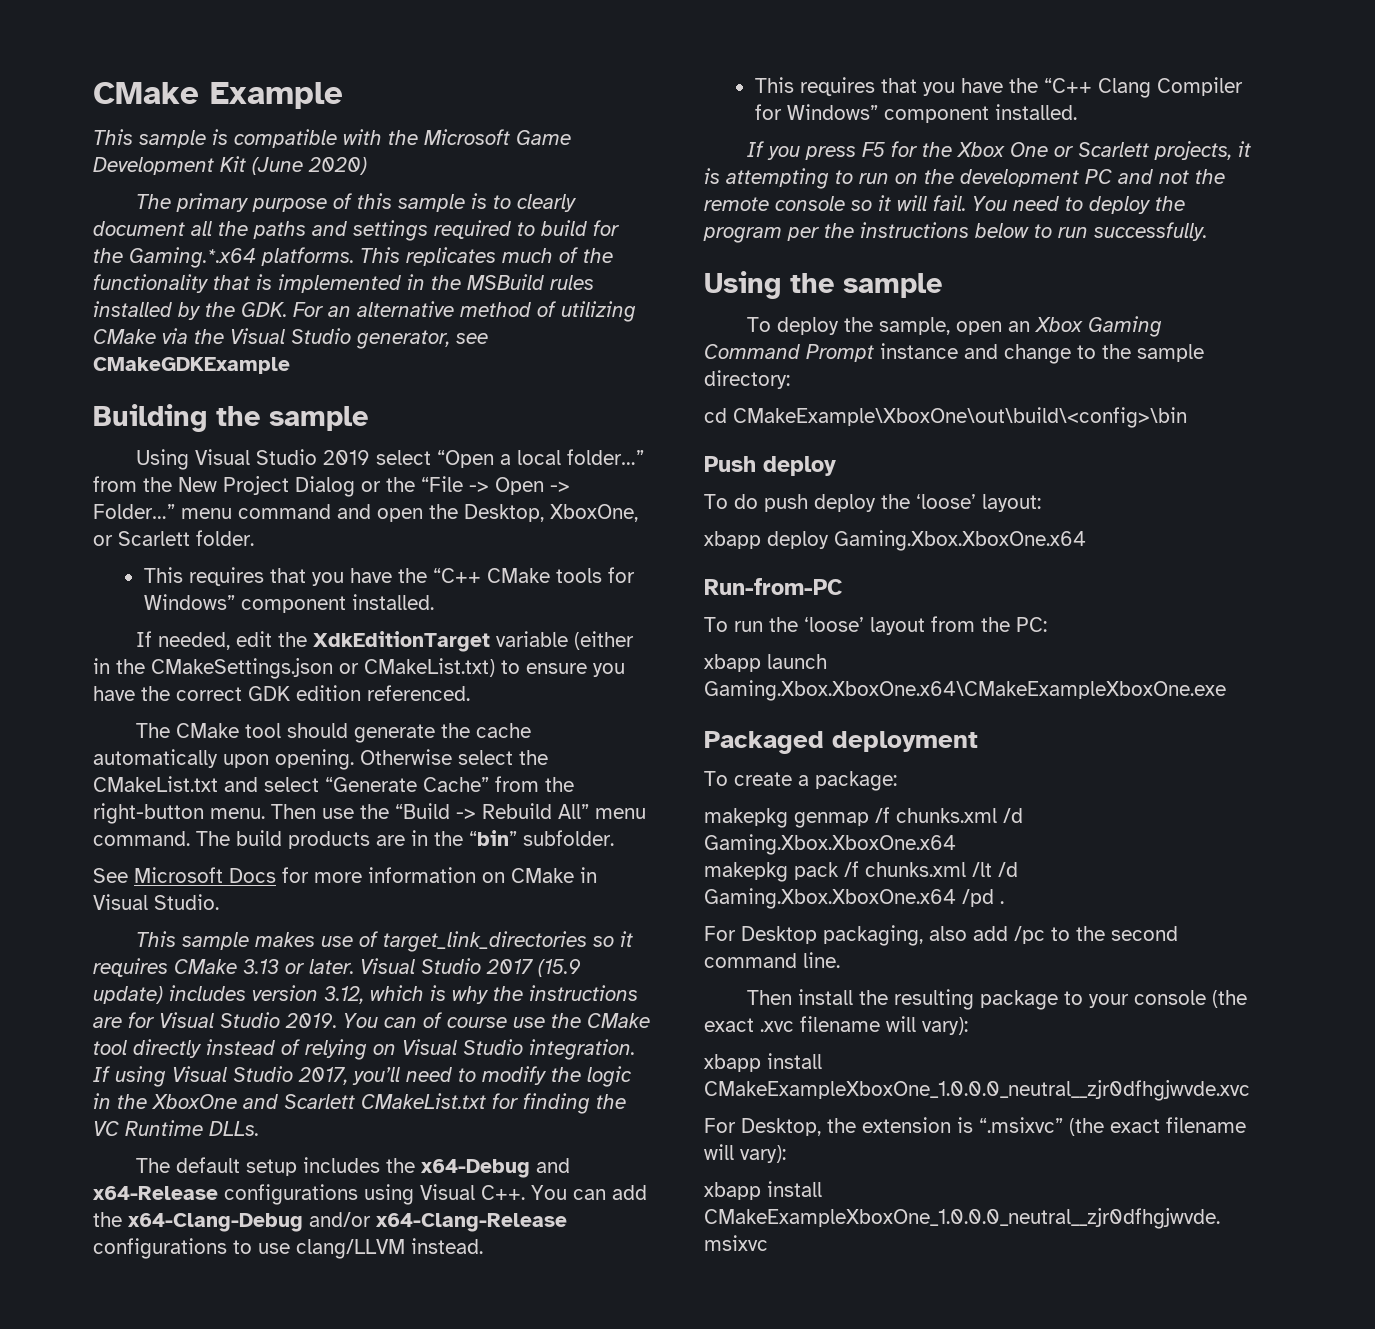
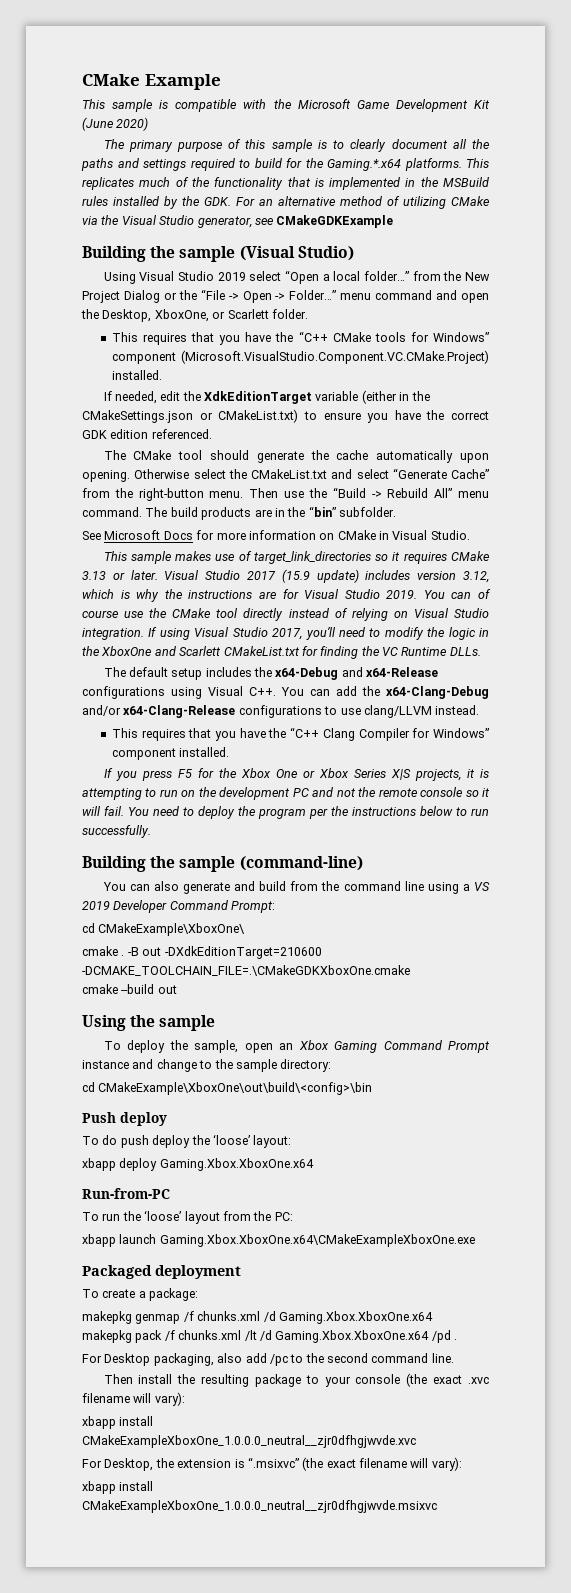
- Building the sample
+ Building the sample (Visual Studio)
- This requires that you have the “C++ CMake tools for Windows” component installed.
+ This requires that you have the “C++ CMake tools for Windows” component (Microsoft.VisualStudio.Component.VC.CMake.Project) installed.
- If you press F5 for the Xbox One or Scarlett projects, it is attempting to run on the development PC and not the remote console so it will fail.
+ If you press F5 for the Xbox One or Xbox Series X|S projects, it is attempting to run on the development PC and not the remote console so it will fail.
+ Building the sample (command-line)
+ You can also generate and build from the command line using a VS 2019 Developer Command Prompt:
+ cd CMakeExample\XboxOne\
+ cmake . -B out -DXdkEditionTarget=210600 -DCMAKE_TOOLCHAIN_FILE=.\CMakeGDKXboxOne.cmake
+ cmake --build out

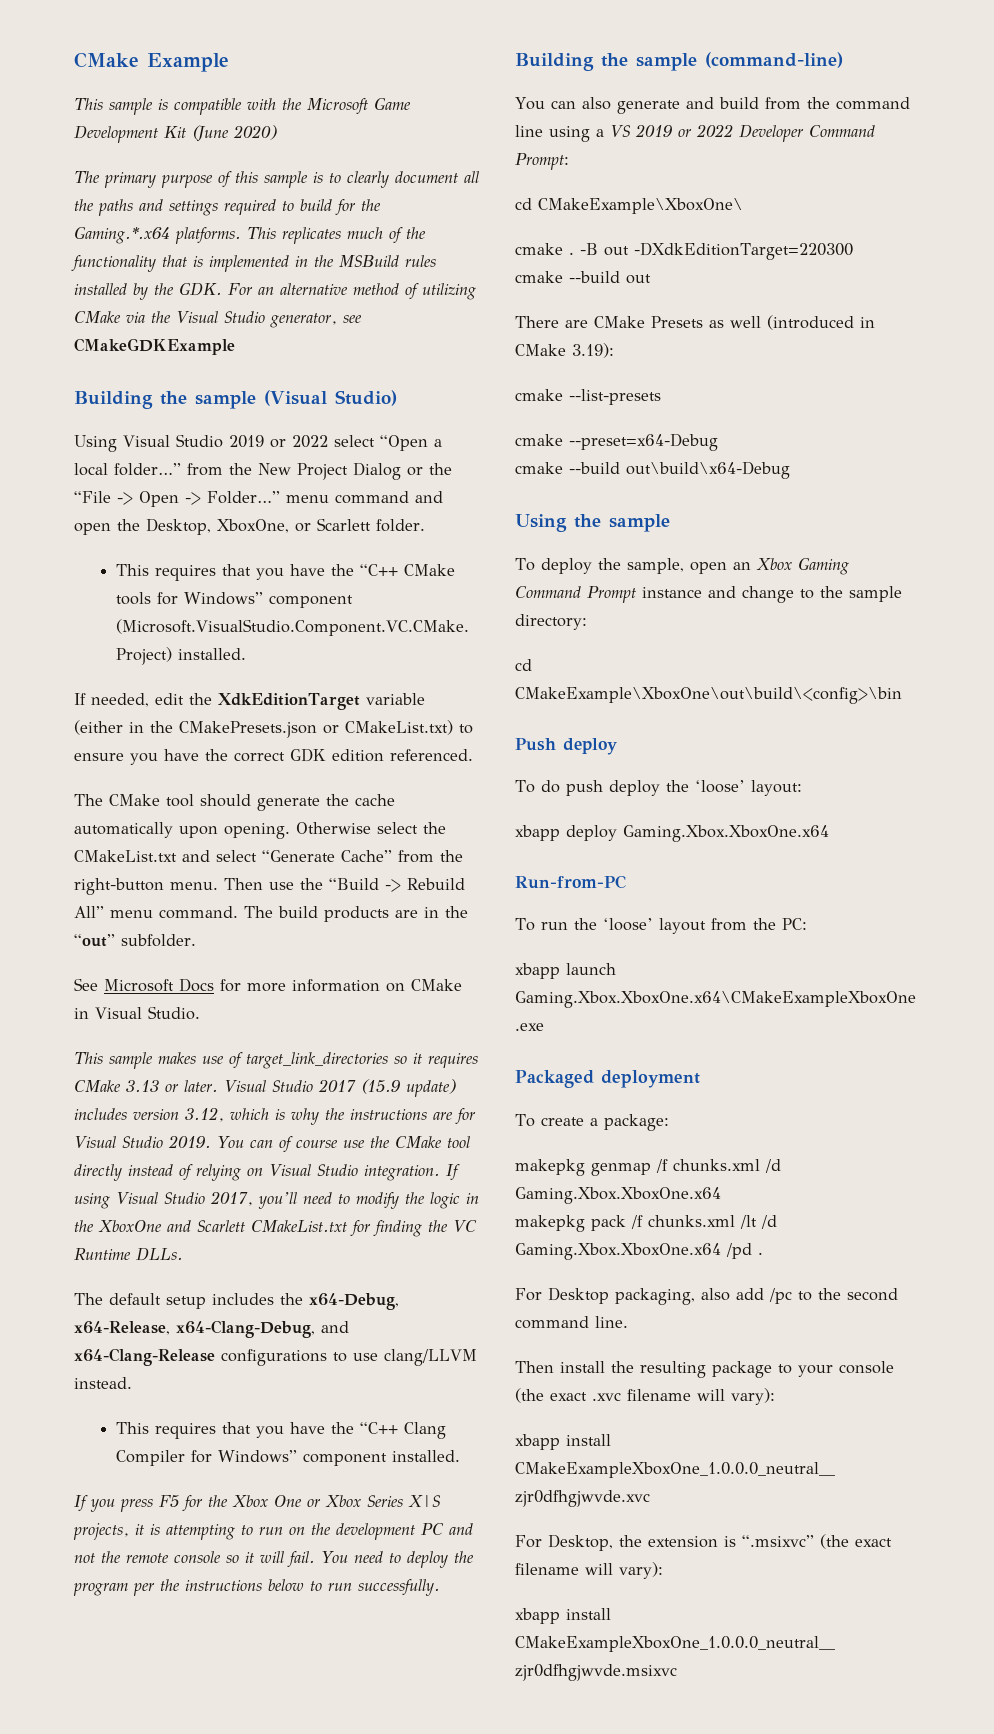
- Using Visual Studio 2019 select “Open a local folder…” from the New Project Dialog or the “File -> Open -> Folder…” menu command and open the Desktop, XboxOne, or Scarlett folder.
+ Using Visual Studio 2019 or 2022 select “Open a local folder…” from the New Project Dialog or the “File -> Open -> Folder…” menu command and open the Desktop, XboxOne, or Scarlett folder.
- If needed, edit the XdkEditionTarget variable (either in the CMakeSettings.json or CMakeList.txt) to ensure you have the correct GDK edition referenced.
+ If needed, edit the XdkEditionTarget variable (either in the CMakePresets.json or CMakeList.txt) to ensure you have the correct GDK edition referenced.
- The build products are in the “bin” subfolder.
+ The build products are in the “out” subfolder.
- The default setup includes the x64-Debug and x64-Release configurations using Visual C++. You can add the x64-Clang-Debug and/or x64-Clang-Release configurations to use clang/LLVM instead.
+ The default setup includes the x64-Debug, x64-Release, x64-Clang-Debug, and x64-Clang-Release configurations to use clang/LLVM instead.
- You can also generate and build from the command line using a VS 2019 Developer Command Prompt:
+ You can also generate and build from the command line using a VS 2019 or 2022 Developer Command Prompt:
- -B out -DXdkEditionTarget=210600 -DCMAKE_TOOLCHAIN_FILE=.\CMakeGDKXboxOne.cmake
+ -B out -DXdkEditionTarget=220300
+ There are CMake Presets as well (introduced in CMake 3.19):
+ cmake --list-presets
+ cmake --preset=x64-Debug
+ cmake --build out\build\x64-Debug

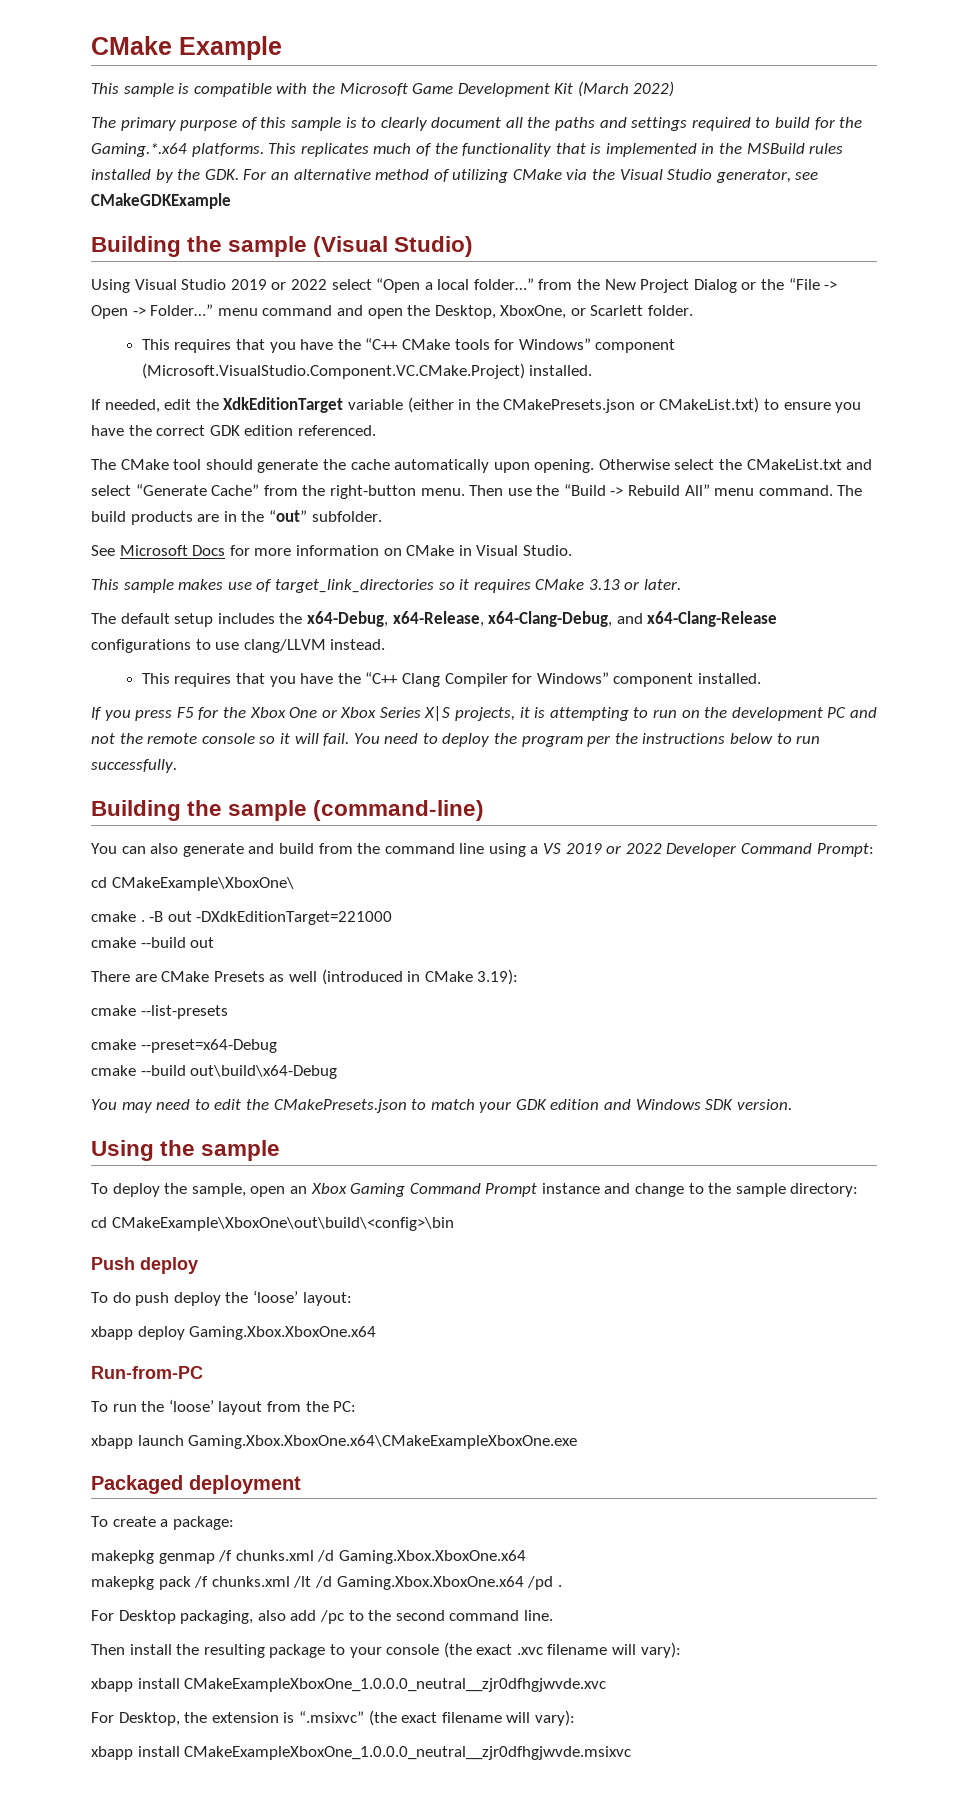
- This sample is compatible with the Microsoft Game Development Kit (June 2020)
+ This sample is compatible with the Microsoft Game Development Kit (March 2022)
- Visual Studio 2017 (15.9 update) includes version 3.12, which is why the instructions are for Visual Studio 2019. You can of course use the CMake tool directly instead of relying on Visual Studio integration. If using Visual Studio 2017, you’ll need to modify the logic in the XboxOne and Scarlett CMakeList.txt for finding the VC Runtime DLLs.
- -B out -DXdkEditionTarget=220300
+ -B out -DXdkEditionTarget=221000
+ You may need to edit the CMakePresets.json to match your GDK edition and Windows SDK version.

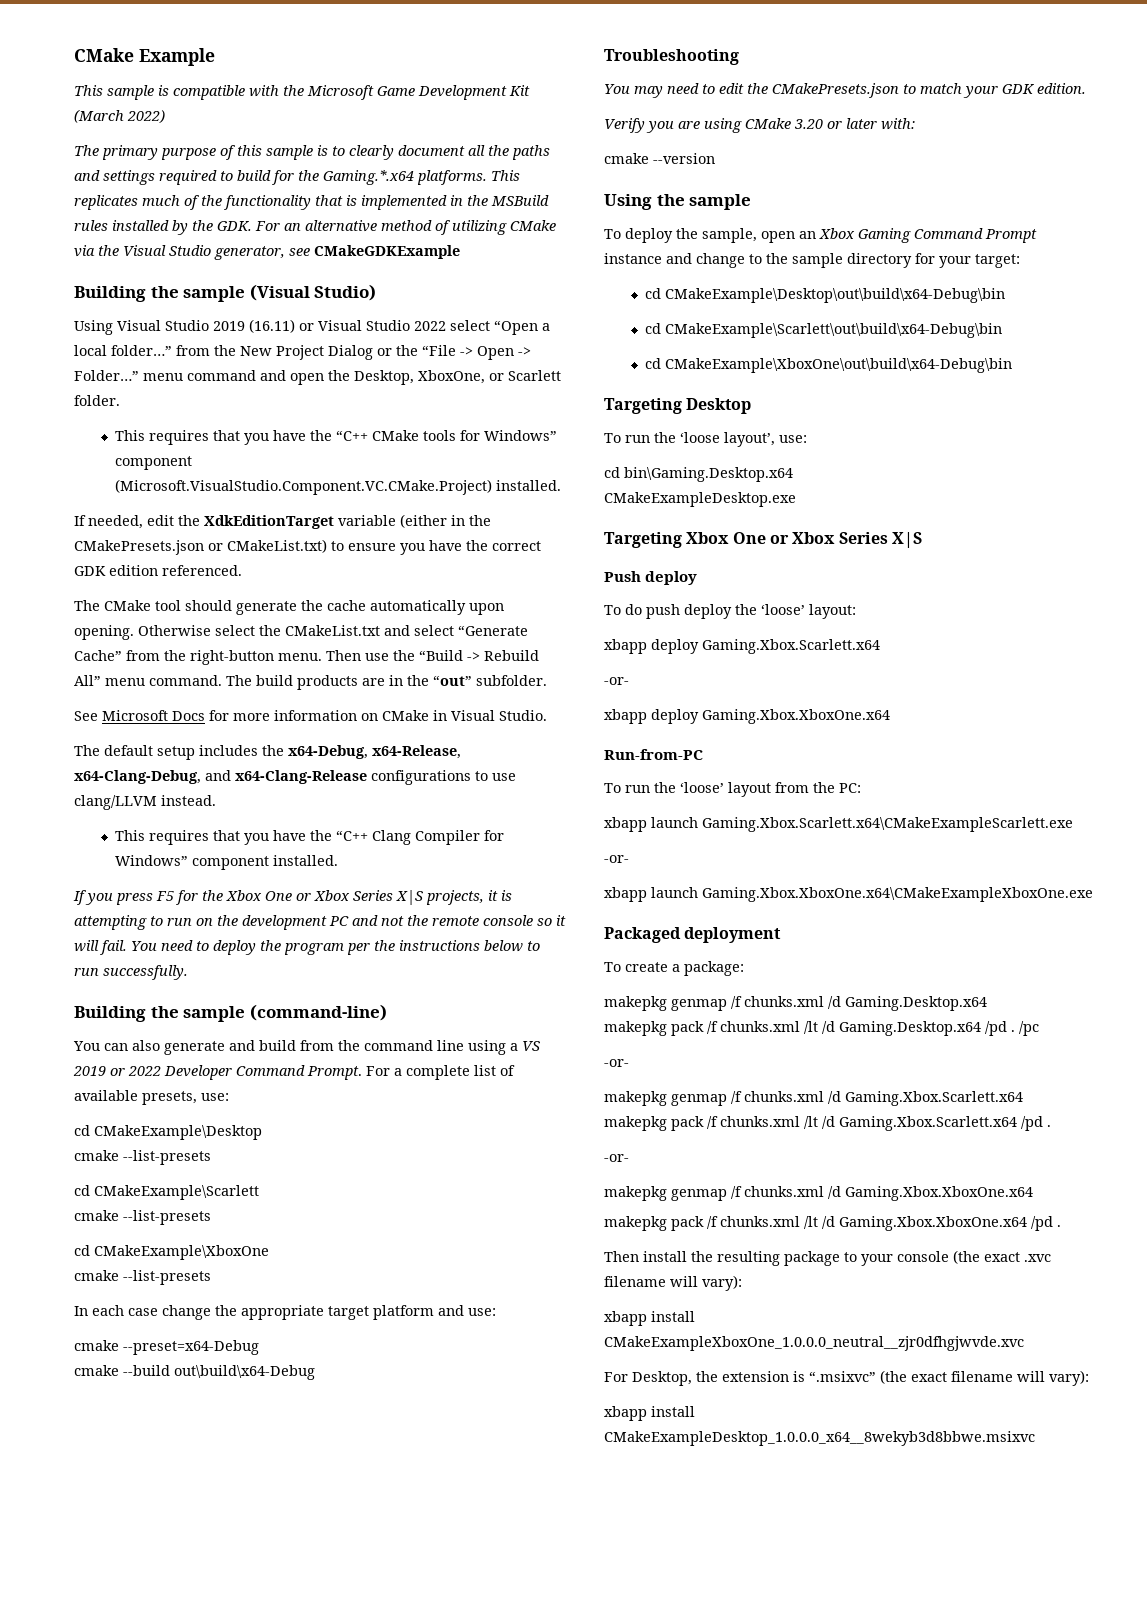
- Using Visual Studio 2019 or 2022 select “Open a local folder…” from the New Project Dialog or the “File -> Open -> Folder…” menu command and open the Desktop, XboxOne, or Scarlett folder.
+ Using Visual Studio 2019 (16.11) or Visual Studio 2022 select “Open a local folder…” from the New Project Dialog or the “File -> Open -> Folder…” menu command and open the Desktop, XboxOne, or Scarlett folder.
- This sample makes use of target_link_directories so it requires CMake 3.13 or later.
- You can also generate and build from the command line using a VS 2019 or 2022 Developer Command Prompt:
- cd CMakeExample\XboxOne\
- cmake . -B out -DXdkEditionTarget=221000
- cmake --build out
- There are CMake Presets as well (introduced in CMake 3.19):
+ You can also generate and build from the command line using a VS 2019 or 2022 Developer Command Prompt. For a complete list of available presets, use:
+ cd CMakeExample\Desktop
  cmake --list-presets
+ cd CMakeExample\Scarlett
+ cmake --list-presets
+ cd CMakeExample\XboxOne
+ cmake --list-presets
+ In each case change the appropriate target platform and use:
+ Troubleshooting
- You may need to edit the CMakePresets.json to match your GDK edition and Windows SDK version.
+ You may need to edit the CMakePresets.json to match your GDK edition.
+ Verify you are using CMake 3.20 or later with:
+ cmake --version
- To deploy the sample, open an Xbox Gaming Command Prompt instance and change to the sample directory:
- cd CMakeExample\XboxOne\out\build\<config>\bin
+ To deploy the sample, open an Xbox Gaming Command Prompt instance and change to the sample directory for your target:
+ cd CMakeExample\Desktop\out\build\x64-Debug\bin
+ cd CMakeExample\Scarlett\out\build\x64-Debug\bin
+ cd CMakeExample\XboxOne\out\build\x64-Debug\bin
+ Targeting Desktop
+ To run the ‘loose layout’, use:
+ cd bin\Gaming.Desktop.x64
+ CMakeExampleDesktop.exe
+ Targeting Xbox One or Xbox Series X|S
+ xbapp deploy Gaming.Xbox.Scarlett.x64
+ -or-
+ xbapp launch Gaming.Xbox.Scarlett.x64\CMakeExampleScarlett.exe
+ -or-
+ makepkg genmap /f chunks.xml /d Gaming.Desktop.x64
+ makepkg pack /f chunks.xml /lt /d Gaming.Desktop.x64 /pd . /pc
+ -or-
+ makepkg genmap /f chunks.xml /d Gaming.Xbox.Scarlett.x64
+ makepkg pack /f chunks.xml /lt /d Gaming.Xbox.Scarlett.x64 /pd .
+ -or-
- For Desktop packaging, also add /pc to the second command line.
- xbapp install CMakeExampleXboxOne_1.0.0.0_neutral__zjr0dfhgjwvde.msixvc
+ xbapp install CMakeExampleDesktop_1.0.0.0_x64__8wekyb3d8bbwe.msixvc

